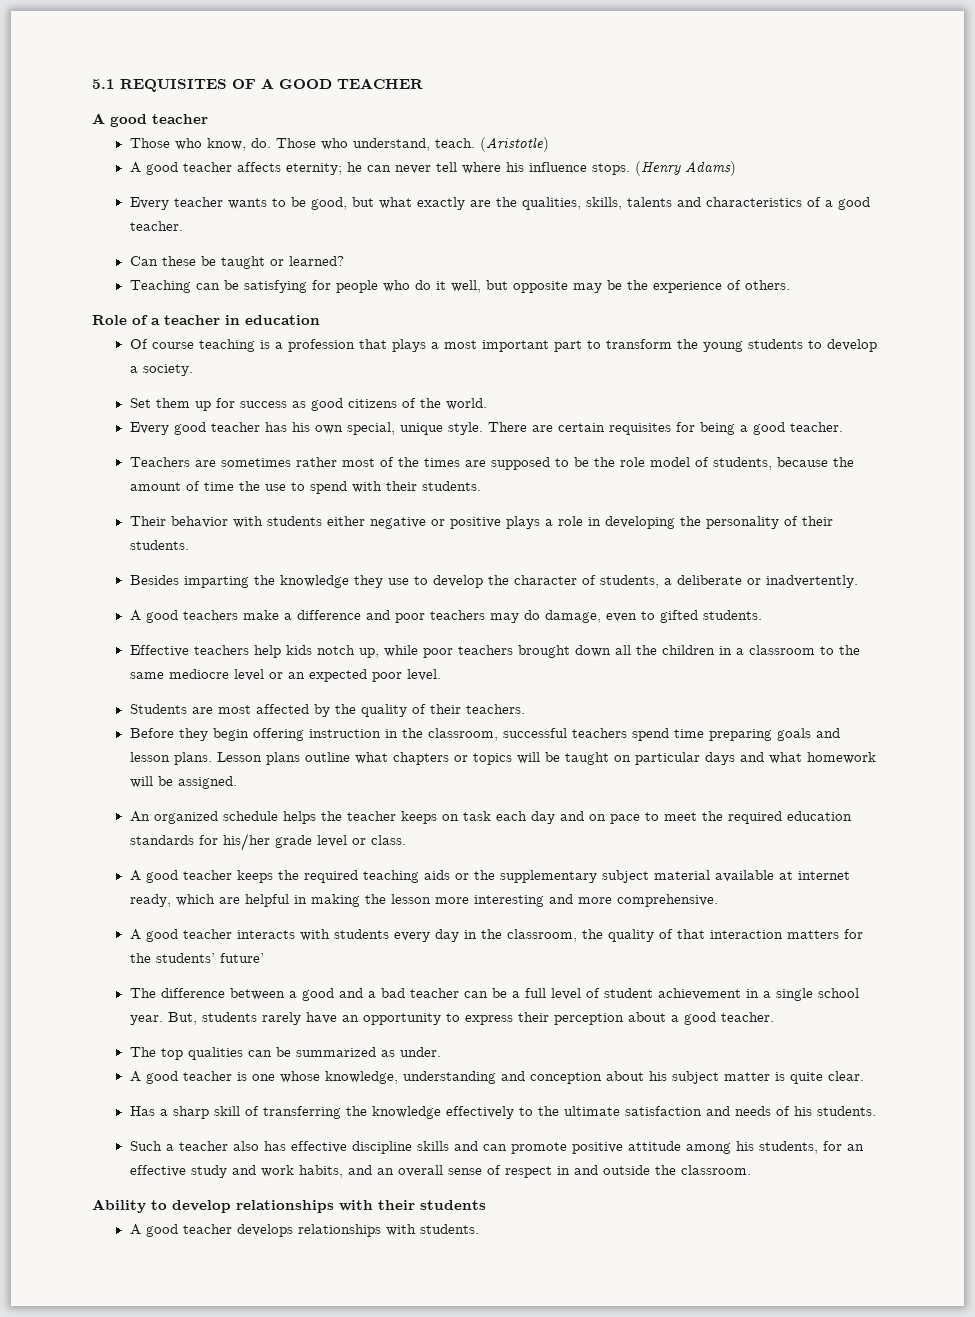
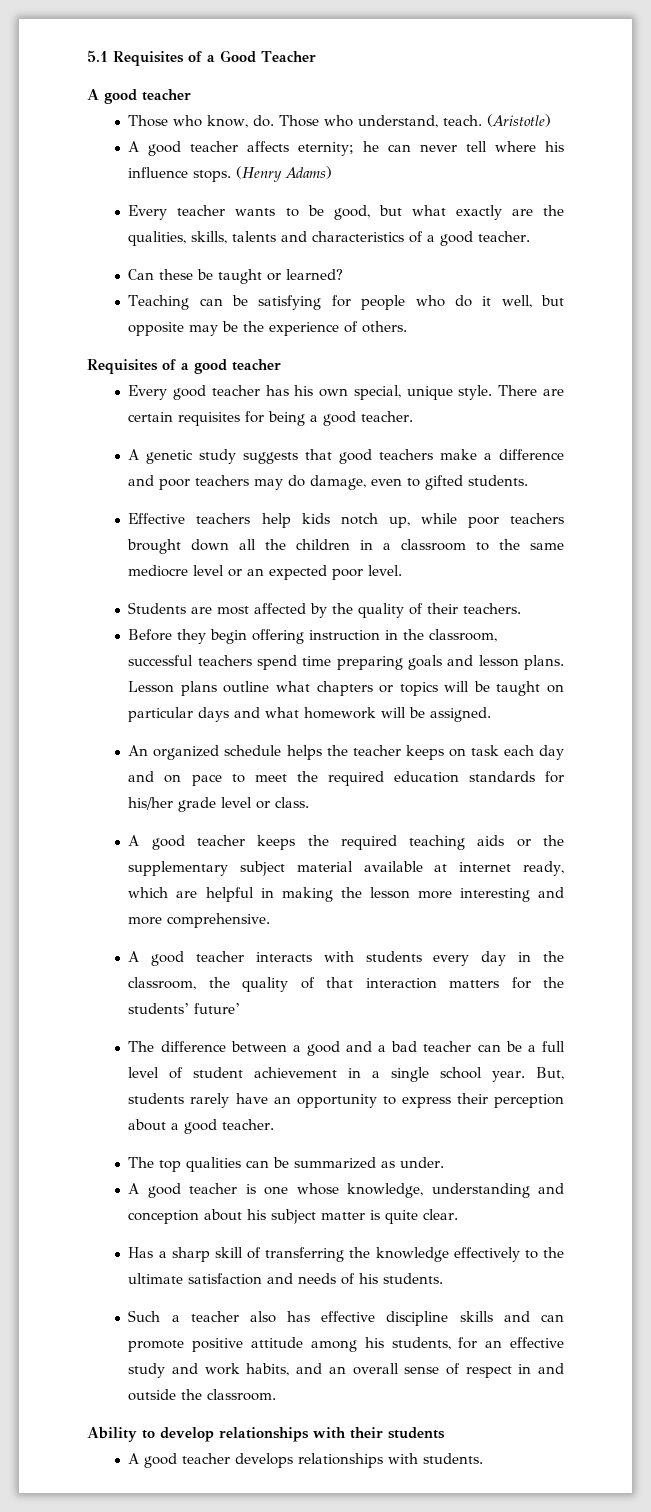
- 5.1 REQUISITES OF A GOOD TEACHER
+ 5.1 Requisites of a Good Teacher
- Role of a teacher in education
- Of course teaching is a profession that plays a most important part to transform the young students to develop a society.
- Set them up for success as good citizens of the world.
+ Requisites of a good teacher
- Teachers are sometimes rather most of the times are supposed to be the role model of students, because the amount of time the use to spend with their students.
- Their behavior with students either negative or positive plays a role in developing the personality of their students.
- Besides imparting the knowledge they use to develop the character of students, a deliberate or inadvertently.
- A good teachers make a difference and poor teachers may do damage, even to gifted students.
+ A genetic study suggests that good teachers make a difference and poor teachers may do damage, even to gifted students.

